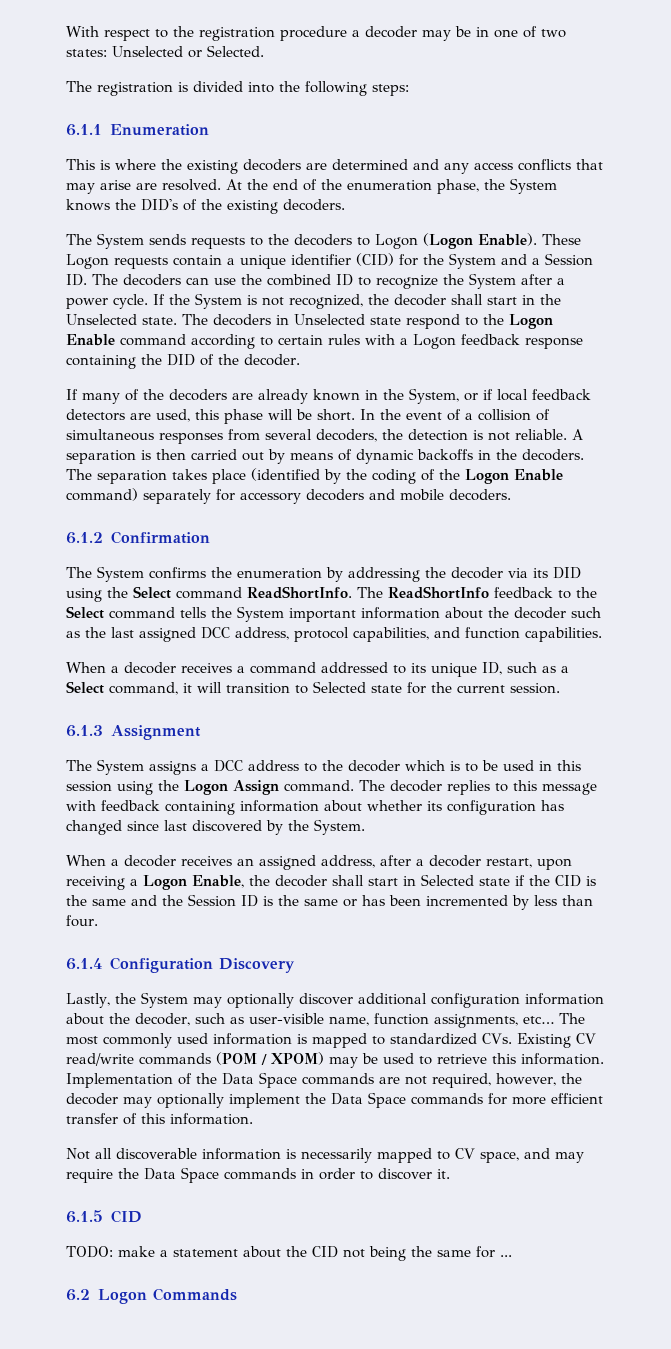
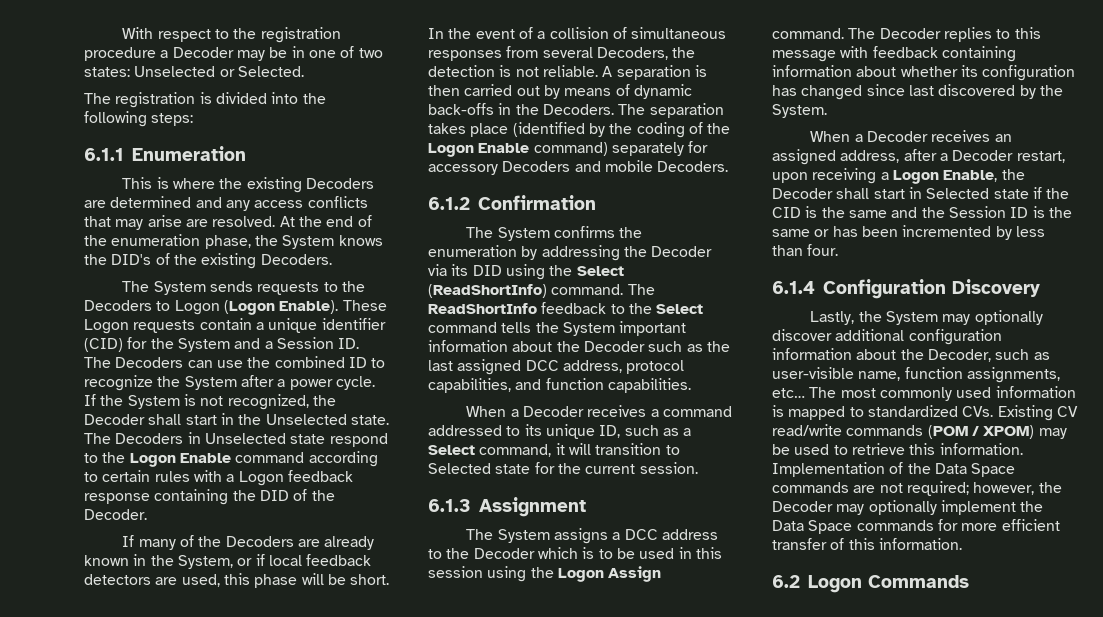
- With respect to the registration procedure a decoder may be in one of two states: Unselected or Selected.
+ With respect to the registration procedure a Decoder may be in one of two states: Unselected or Selected.
- This is where the existing decoders are determined and any access conflicts that may arise are resolved.
+ This is where the existing Decoders are determined and any access conflicts that may arise are resolved.
- At the end of the enumeration phase, the System knows the DID's of the existing decoders.
+ At the end of the enumeration phase, the System knows the DID's of the existing Decoders.
- The System sends requests to the decoders to Logon (Logon Enable).
+ The System sends requests to the Decoders to Logon (Logon Enable).
- These Logon requests contain a unique identifier (CID) for the System and a Session ID. The decoders can use the combined ID to recognize the System after a power cycle.
+ These Logon requests contain a unique identifier (CID) for the System and a Session ID. The Decoders can use the combined ID to recognize the System after a power cycle.
- If the System is not recognized, the decoder shall start in the Unselected state.
+ If the System is not recognized, the Decoder shall start in the Unselected state.
- The decoders in Unselected state respond to the Logon Enable command according to certain rules with a Logon feedback response containing the DID of the decoder.
+ The Decoders in Unselected state respond to the Logon Enable command according to certain rules with a Logon feedback response containing the DID of the Decoder.
- If many of the decoders are already known in the System, or if local feedback detectors are used, this phase will be short.
+ If many of the Decoders are already known in the System, or if local feedback detectors are used, this phase will be short.
- In the event of a collision of simultaneous responses from several decoders, the detection is not reliable.
+ In the event of a collision of simultaneous responses from several Decoders, the detection is not reliable.
- A separation is then carried out by means of dynamic backoffs in the decoders.
+ A separation is then carried out by means of dynamic back-offs in the Decoders.
- The separation takes place (identified by the coding of the Logon Enable command) separately for accessory decoders and mobile decoders.
+ The separation takes place (identified by the coding of the Logon Enable command) separately for accessory Decoders and mobile Decoders.
- The System confirms the enumeration by addressing the decoder via its DID using the Select command ReadShortInfo.
+ The System confirms the enumeration by addressing the Decoder via its DID using the Select (ReadShortInfo) command.
- The ReadShortInfo feedback to the Select command tells the System important information about the decoder such as the last assigned DCC address, protocol capabilities, and function capabilities.
+ The ReadShortInfo feedback to the Select command tells the System important information about the Decoder such as the last assigned DCC address, protocol capabilities, and function capabilities.
- When a decoder receives a command addressed to its unique ID, such as a Select command, it will transition to Selected state for the current session.
+ When a Decoder receives a command addressed to its unique ID, such as a Select command, it will transition to Selected state for the current session.
- The System assigns a DCC address to the decoder which is to be used in this session using the Logon Assign command.
+ The System assigns a DCC address to the Decoder which is to be used in this session using the Logon Assign command.
- The decoder replies to this message with feedback containing information about whether its configuration has changed since last discovered by the System.
+ The Decoder replies to this message with feedback containing information about whether its configuration has changed since last discovered by the System.
- When a decoder receives an assigned address, after a decoder restart, upon receiving a Logon Enable, the decoder shall start in Selected state if the CID is the same and the Session ID is the same or has been incremented by less than four.
+ When a Decoder receives an assigned address, after a Decoder restart, upon receiving a Logon Enable, the Decoder shall start in Selected state if the CID is the same and the Session ID is the same or has been incremented by less than four.
- Lastly, the System may optionally discover additional configuration information about the decoder, such as user-visible name, function assignments, etc…
+ Lastly, the System may optionally discover additional configuration information about the Decoder, such as user-visible name, function assignments, etc…
- Implementation of the Data Space commands are not required, however, the decoder may optionally implement the Data Space commands for more efficient transfer of this information.
+ Implementation of the Data Space commands are not required; however, the Decoder may optionally implement the Data Space commands for more efficient transfer of this information.
- Not all discoverable information is necessarily mapped to CV space, and may require the Data Space commands in order to discover it.
- 6.1.5 CID
- TODO: make a statement about the CID not being the same for ...

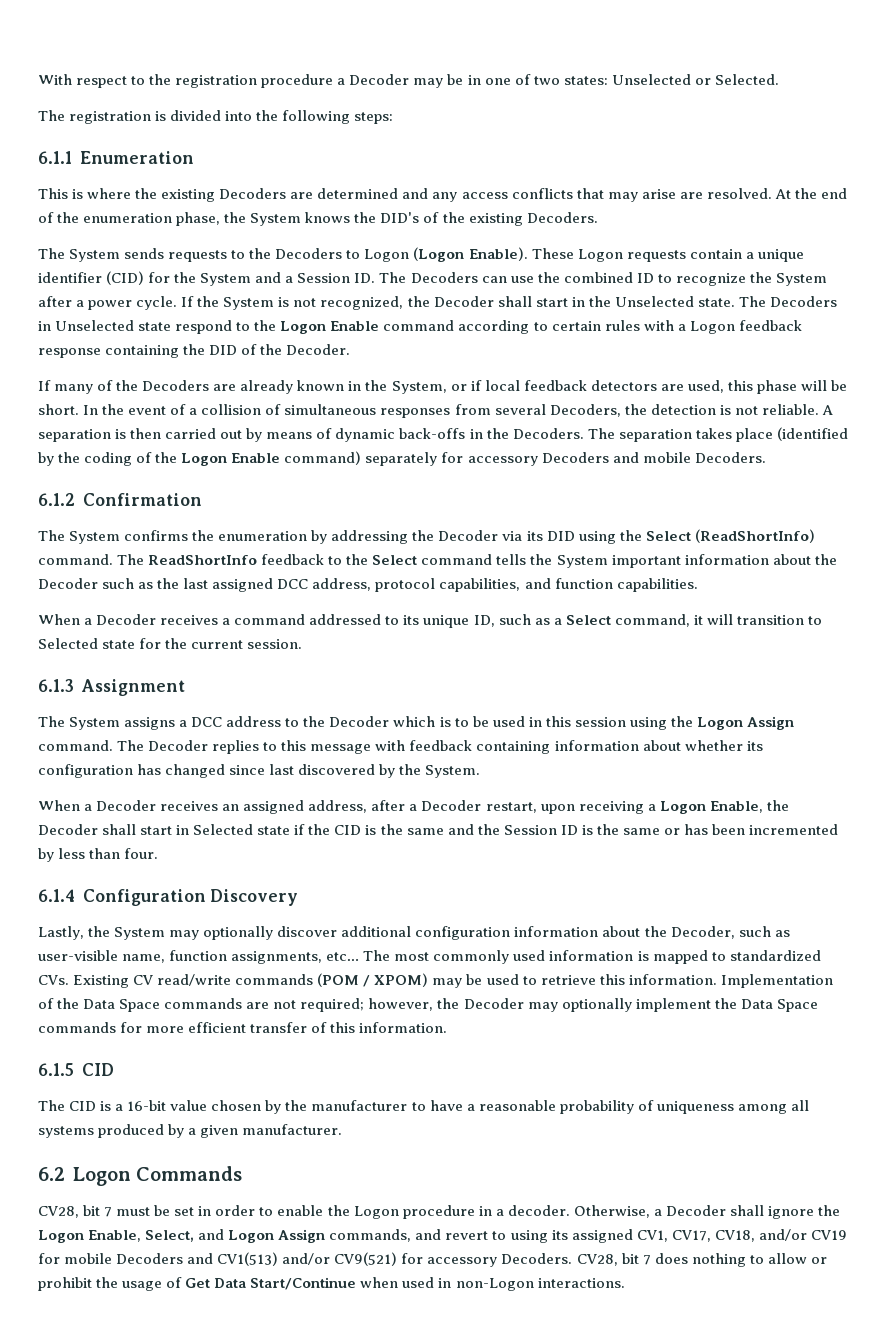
+ 6.1.5 CID
+ The CID is a 16-bit value chosen by the manufacturer to have a reasonable probability of uniqueness among all systems produced by a given manufacturer.
  6.2 Logon Commands
+ CV28, bit 7 must be set in order to enable the Logon procedure in a decoder. Otherwise, a Decoder shall ignore the Logon Enable, Select, and Logon Assign commands, and revert to using its assigned CV1, CV17, CV18, and/or CV19 for mobile Decoders and CV1(513) and/or CV9(521) for accessory Decoders. CV28, bit 7 does nothing to allow or prohibit the usage of Get Data Start/Continue when used in non-Logon interactions.

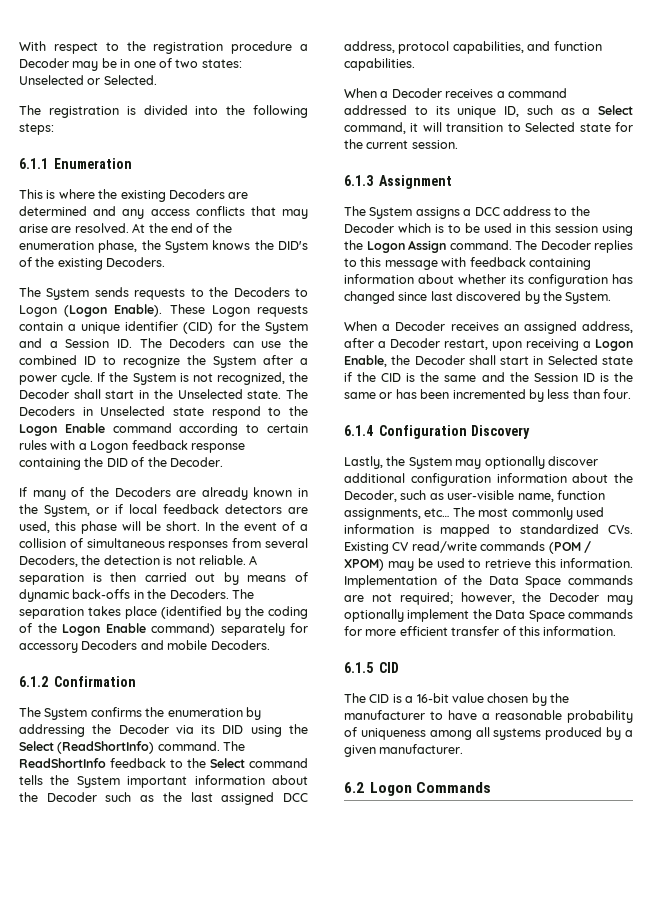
- CV28, bit 7 must be set in order to enable the Logon procedure in a decoder. Otherwise, a Decoder shall ignore the Logon Enable, Select, and Logon Assign commands, and revert to using its assigned CV1, CV17, CV18, and/or CV19 for mobile Decoders and CV1(513) and/or CV9(521) for accessory Decoders. CV28, bit 7 does nothing to allow or prohibit the usage of Get Data Start/Continue when used in non-Logon interactions.

